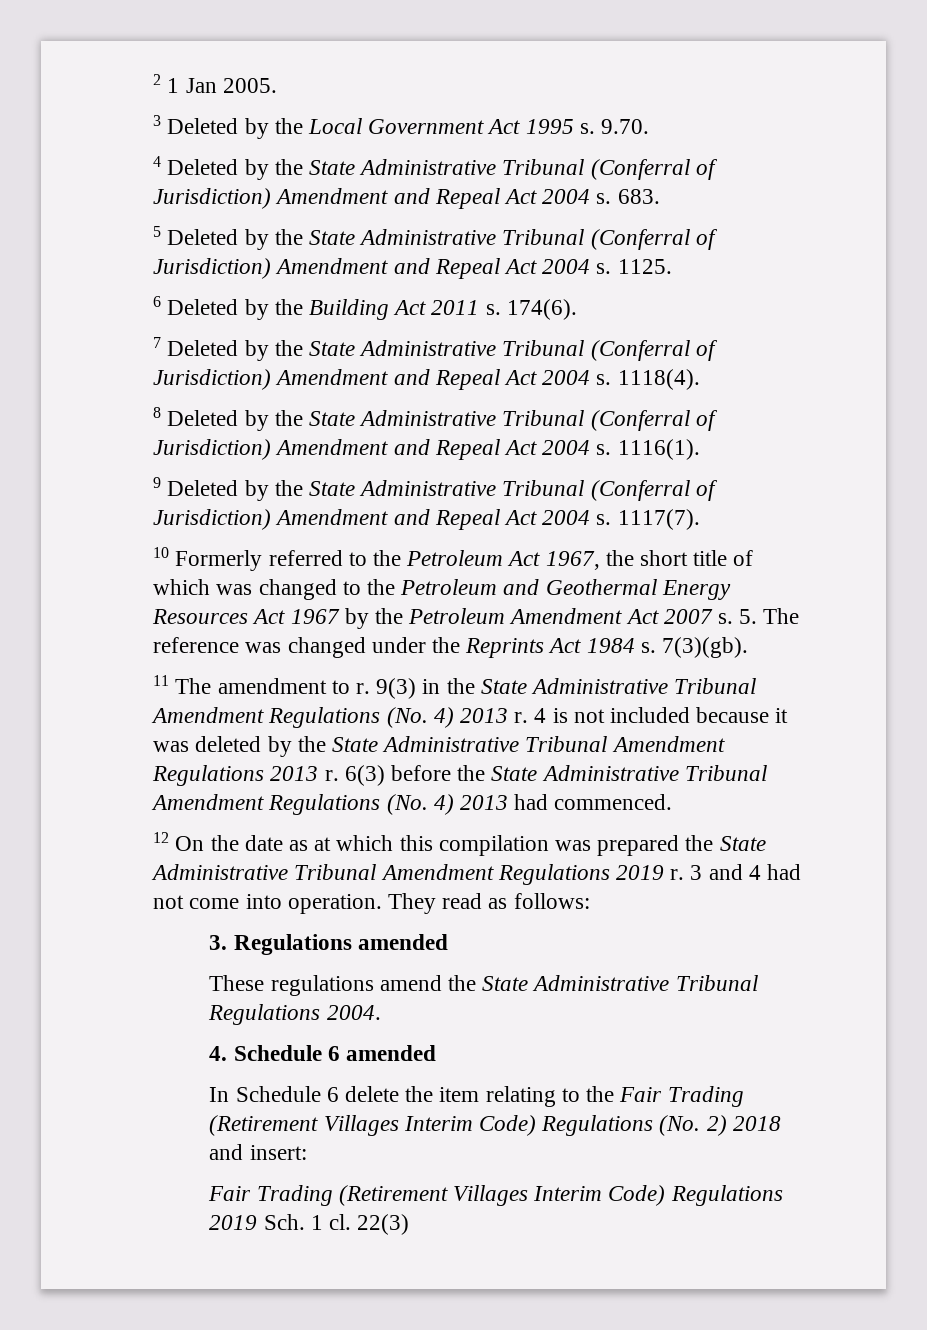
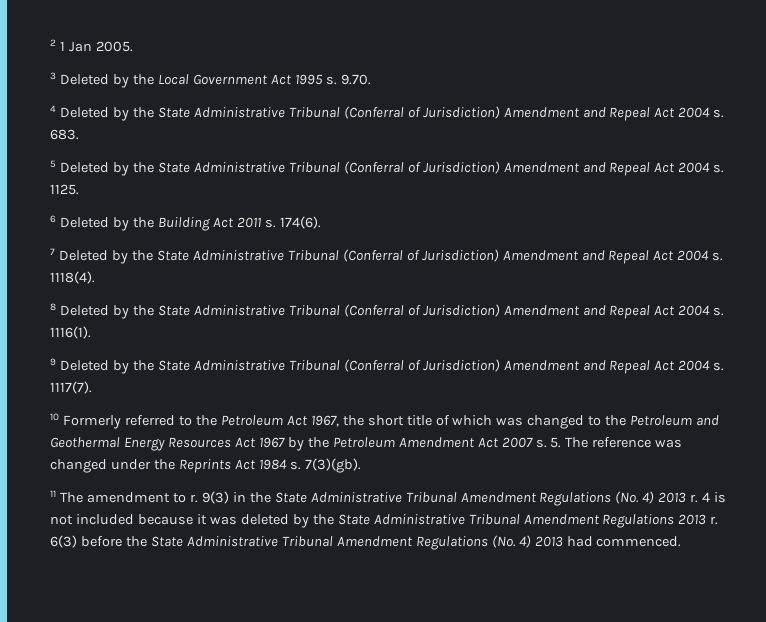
- 12 On the date as at which this compilation was prepared the State Administrative Tribunal Amendment Regulations 2019 r. 3 and 4 had not come into operation. They read as follows:
- 3. Regulations amended
- These regulations amend the State Administrative Tribunal Regulations 2004.
- 4. Schedule 6 amended
- In Schedule 6 delete the item relating to the Fair Trading (Retirement Villages Interim Code) Regulations (No. 2) 2018 and insert:
- Fair Trading (Retirement Villages Interim Code) Regulations 2019 Sch. 1 cl. 22(3)

